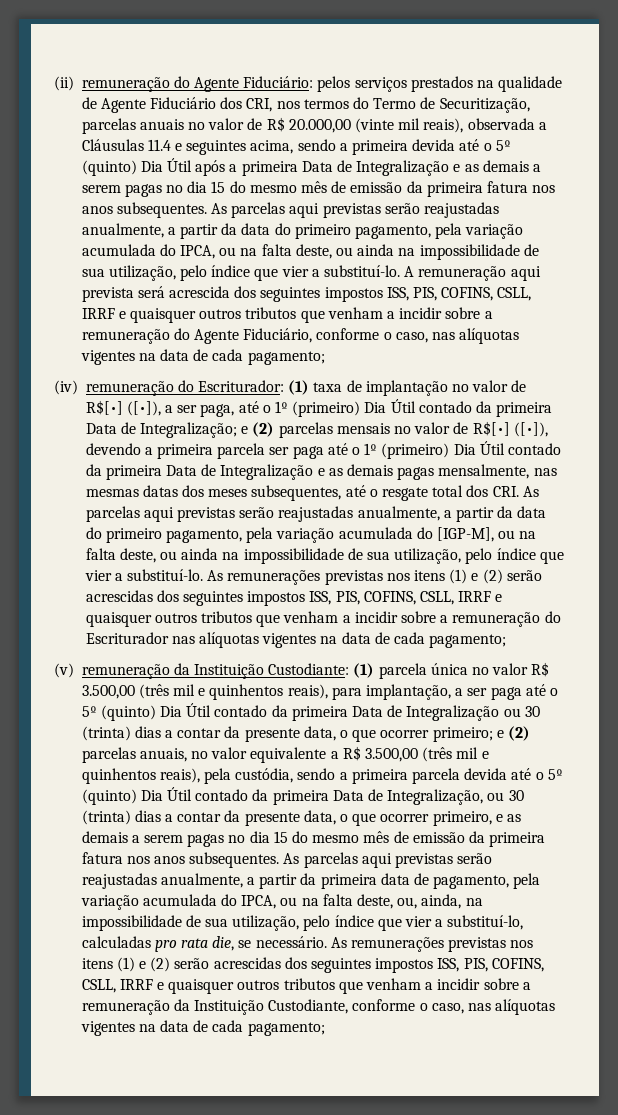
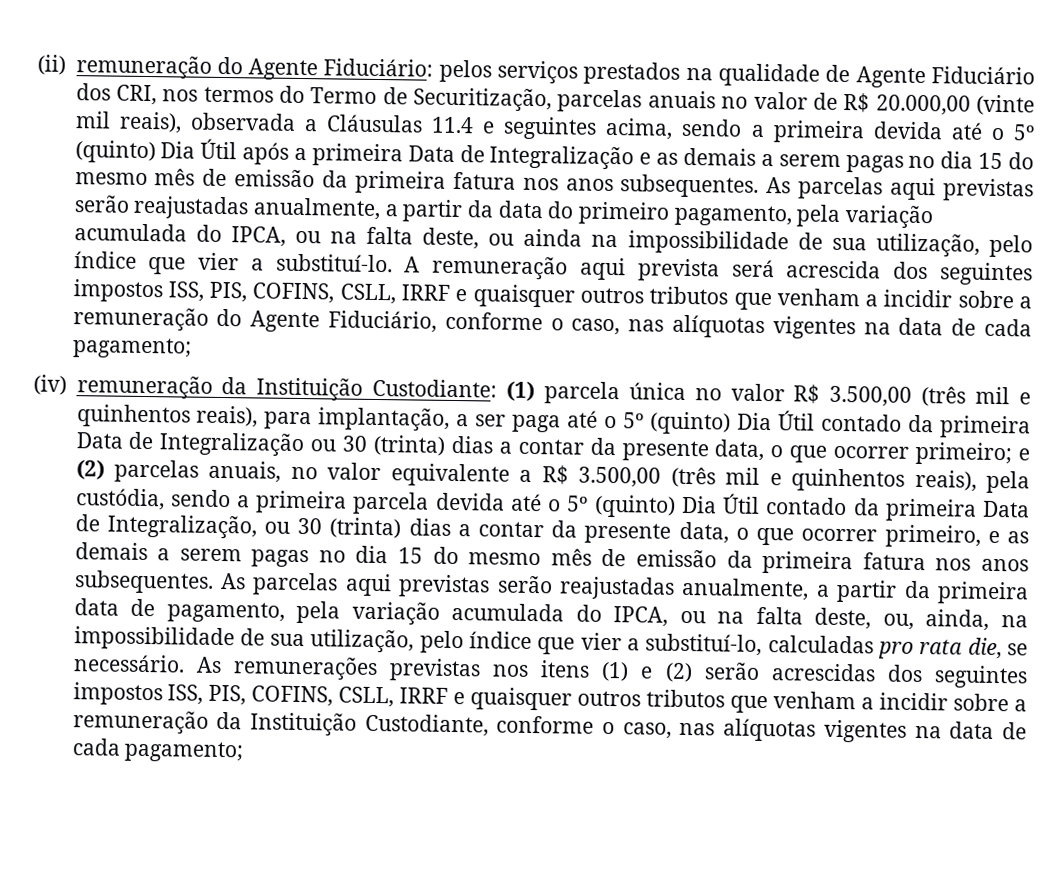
- (iv) remuneração do Escriturador: (1) taxa de implantação no valor de R$[•] ([•]), a ser paga, até o 1º (primeiro) Dia Útil contado da primeira Data de Integralização; e (2) parcelas mensais no valor de R$[•] ([•]), devendo a primeira parcela ser paga até o 1º (primeiro) Dia Útil contado da primeira Data de Integralização e as demais pagas mensalmente, nas mesmas datas dos meses subsequentes, até o resgate total dos CRI. As parcelas aqui previstas serão reajustadas anualmente, a partir da data do primeiro pagamento, pela variação acumulada do [IGP-M], ou na falta deste, ou ainda na impossibilidade de sua utilização, pelo índice que vier a substituí-lo. As remunerações previstas nos itens (1) e (2) serão acrescidas dos seguintes impostos ISS, PIS, COFINS, CSLL, IRRF e quaisquer outros tributos que venham a incidir sobre a remuneração do Escriturador nas alíquotas vigentes na data de cada pagamento;
- (v) remuneração da Instituição Custodiante:
+ (iv) remuneração da Instituição Custodiante:

